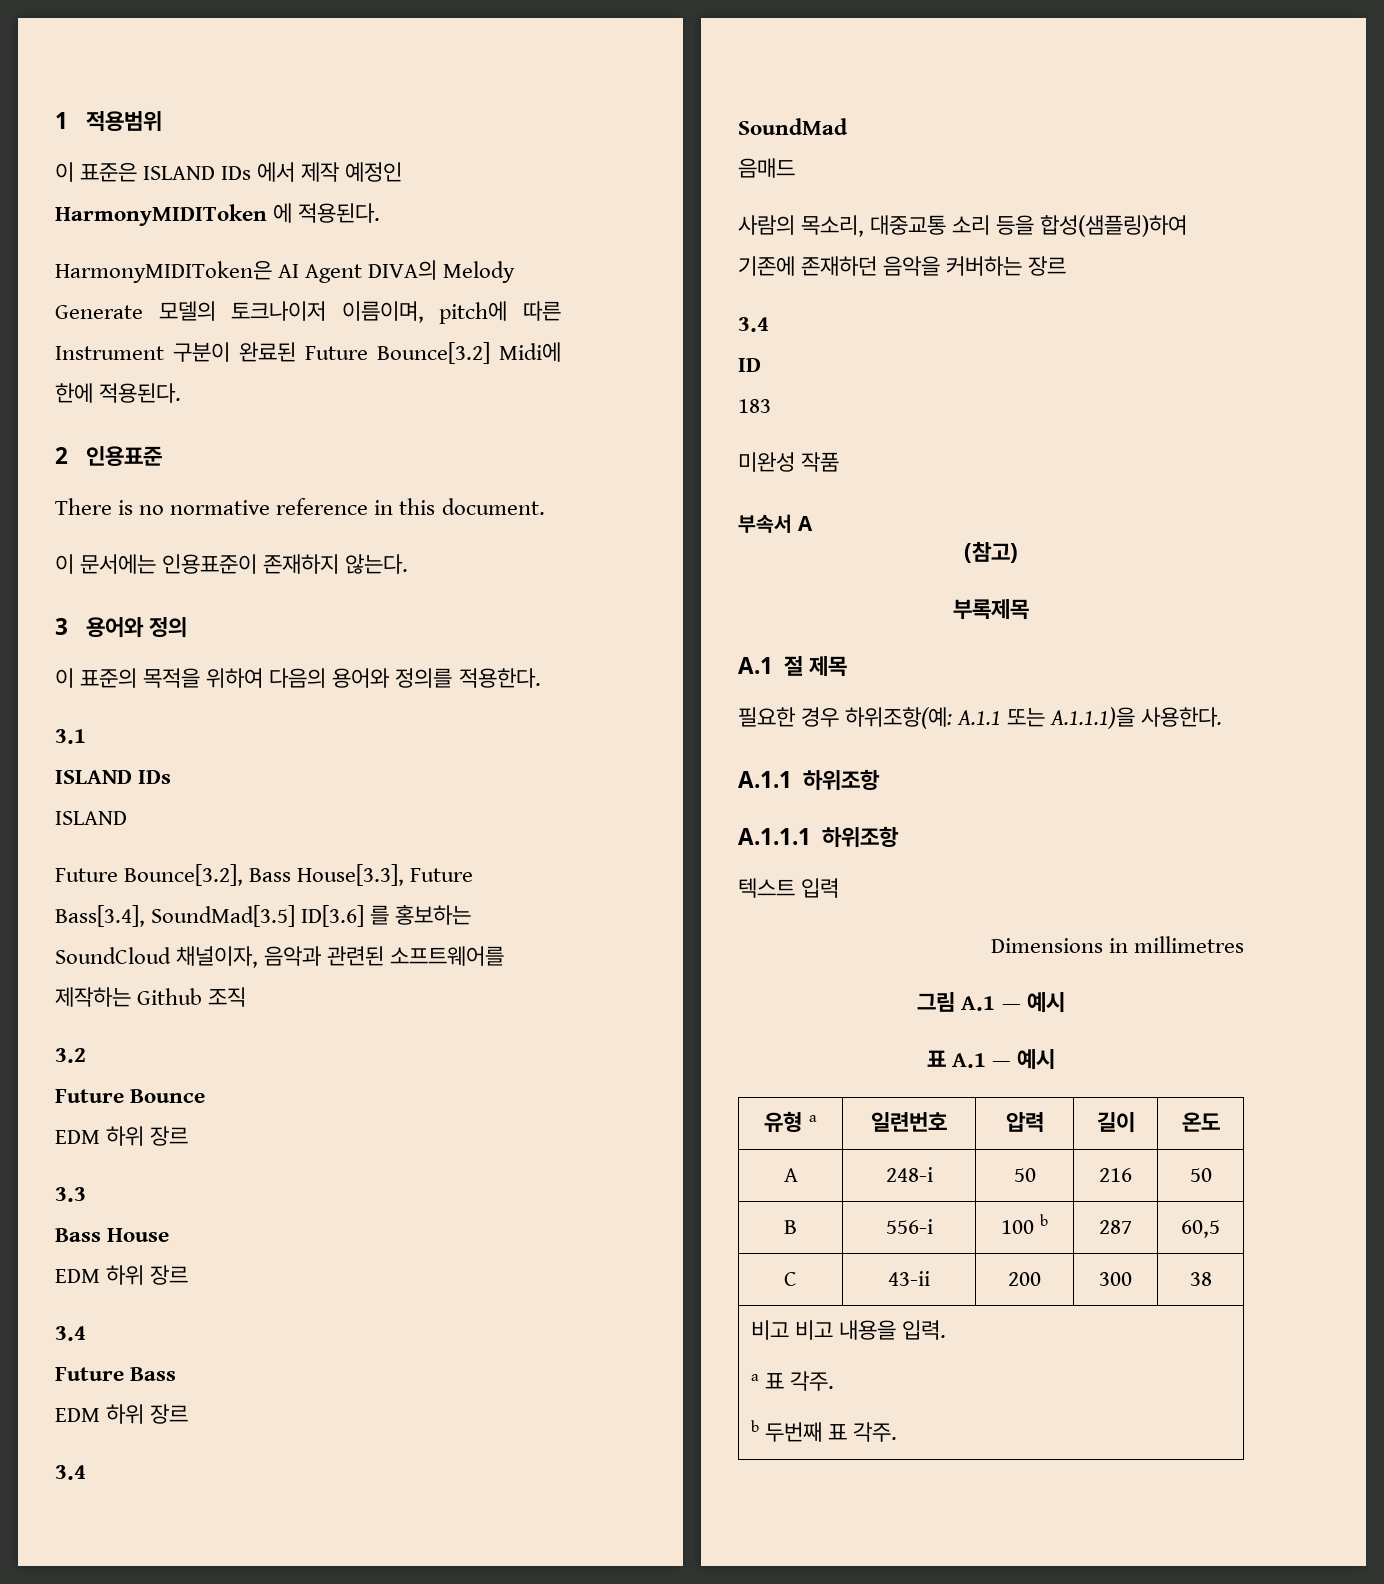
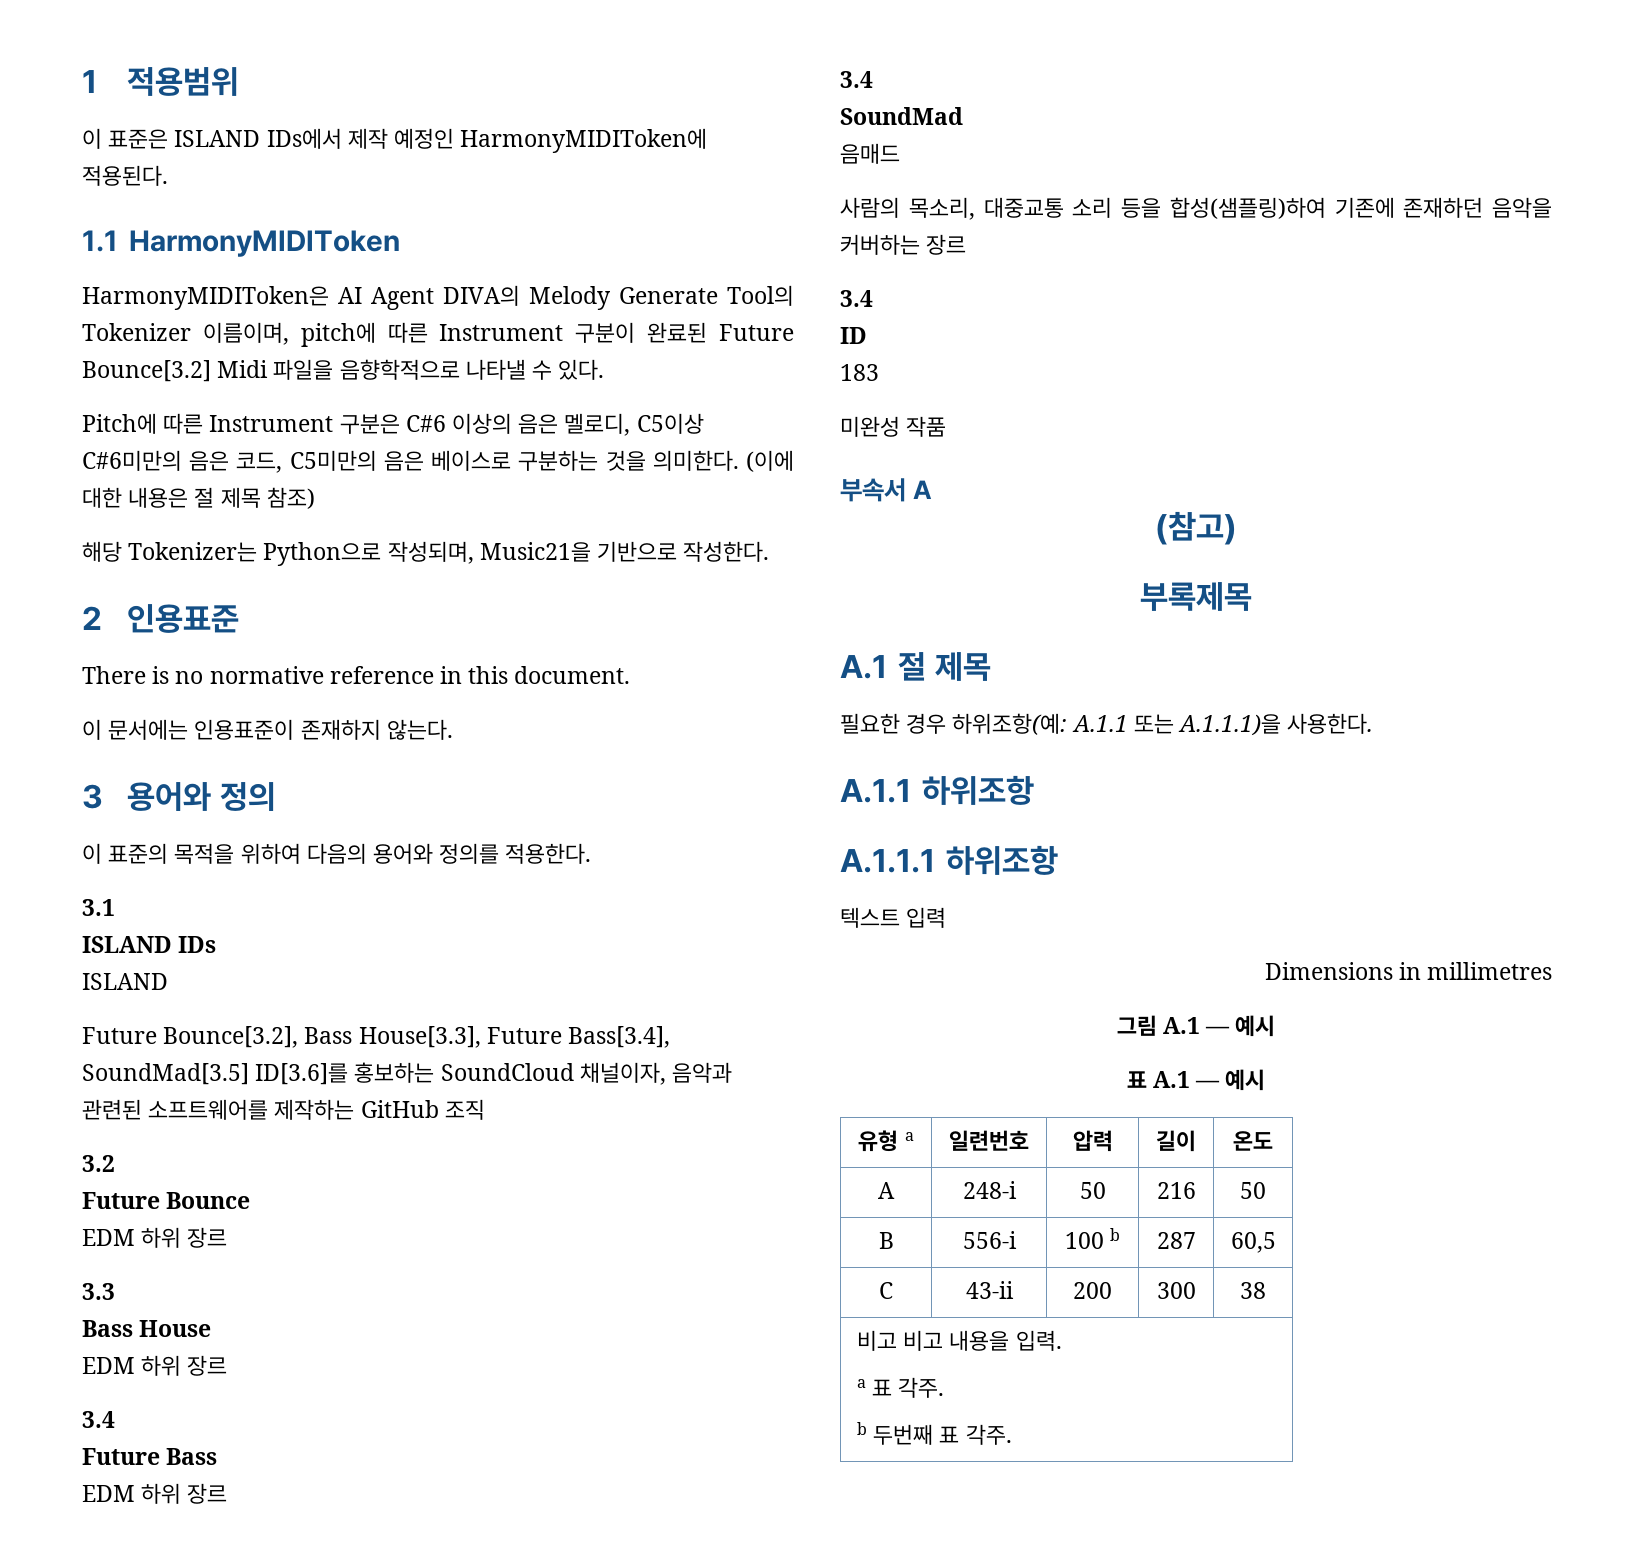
- 이 표준은 ISLAND IDs 에서 제작 예정인 HarmonyMIDIToken 에 적용된다.
+ 이 표준은 ISLAND IDs에서 제작 예정인 HarmonyMIDIToken에 적용된다.
+ 1.1 HarmonyMIDIToken
- HarmonyMIDIToken은 AI Agent DIVA의 Melody Generate 모델의 토크나이저 이름이며, pitch에 따른 Instrument 구분이 완료된 Future Bounce[3.2] Midi에 한에 적용된다.
+ HarmonyMIDIToken은 AI Agent DIVA의 Melody Generate Tool의 Tokenizer 이름이며, pitch에 따른 Instrument 구분이 완료된 Future Bounce[3.2] Midi 파일을 음향학적으로 나타낼 수 있다.
+ Pitch에 따른 Instrument 구분은 C#6 이상의 음은 멜로디, C5이상 C#6미만의 음은 코드, C5미만의 음은 베이스로 구분하는 것을 의미한다. (이에 대한 내용은 절 제목 참조)
+ 해당 Tokenizer는 Python으로 작성되며, Music21을 기반으로 작성한다.
- Future Bounce[3.2], Bass House[3.3], Future Bass[3.4], SoundMad[3.5] ID[3.6] 를 홍보하는 SoundCloud 채널이자, 음악과 관련된 소프트웨어를 제작하는 Github 조직
+ Future Bounce[3.2], Bass House[3.3], Future Bass[3.4], SoundMad[3.5] ID[3.6]를 홍보하는 SoundCloud 채널이자, 음악과 관련된 소프트웨어를 제작하는 GitHub 조직

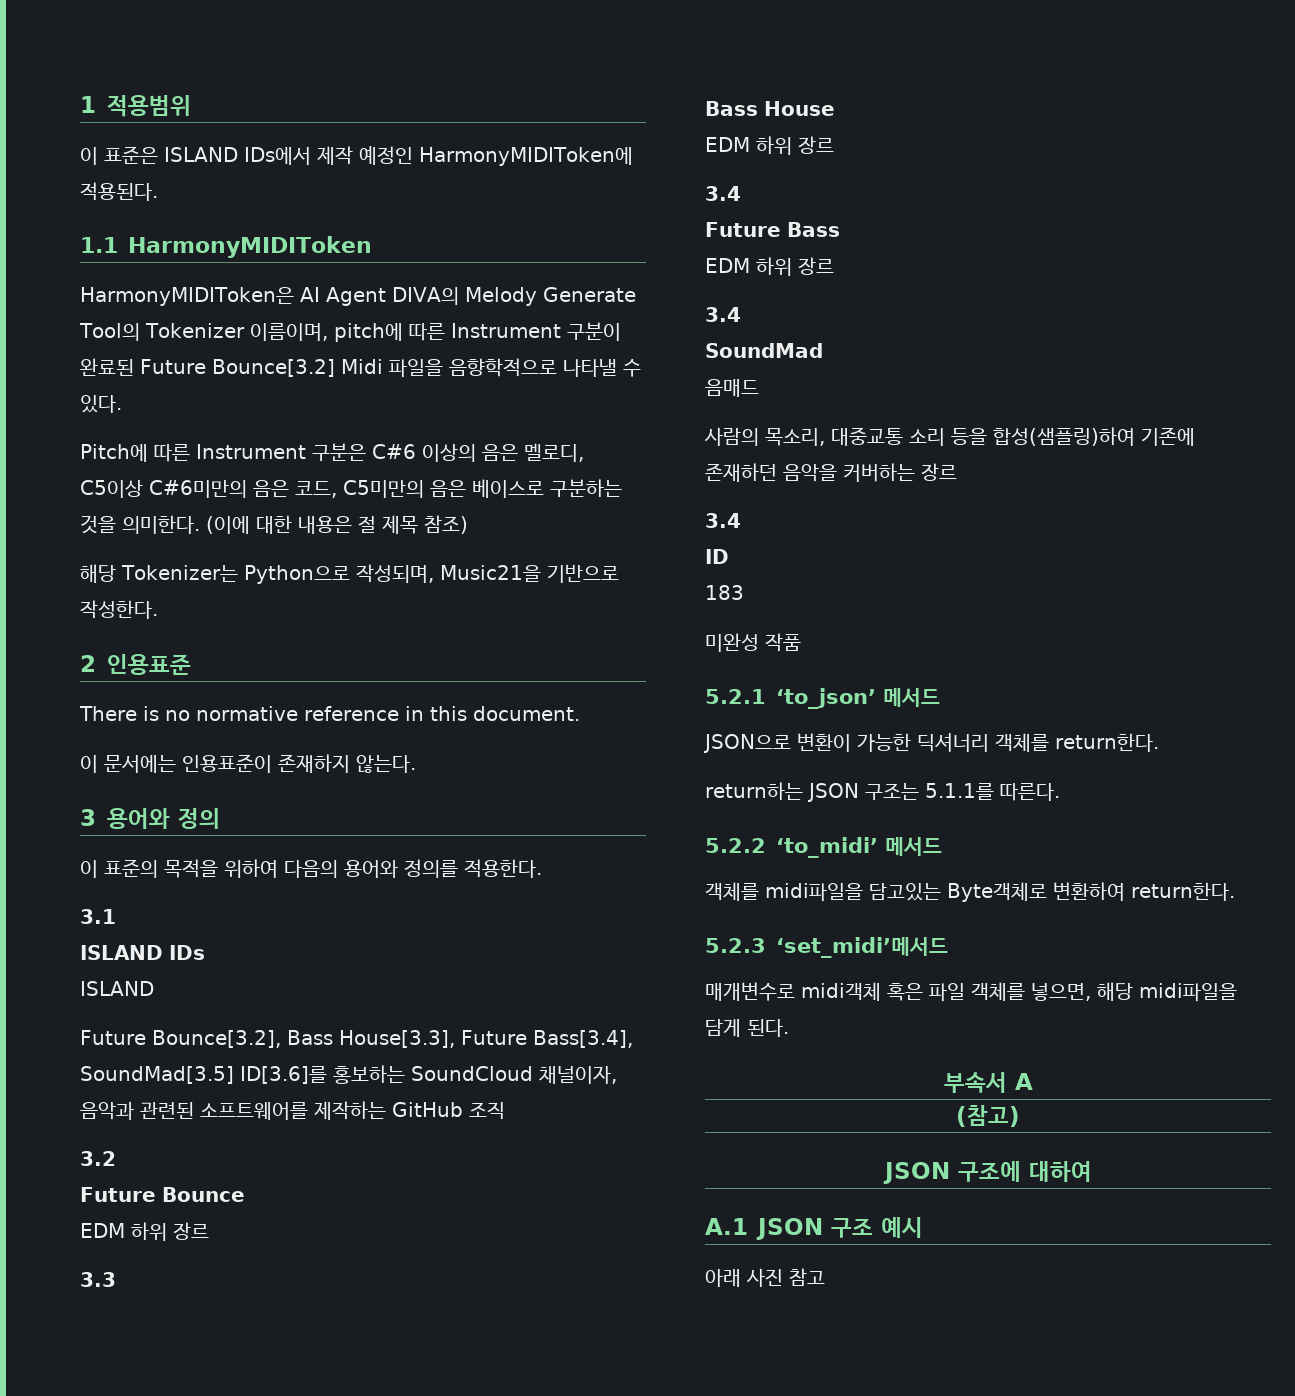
+ 5.2.1 ‘to_json’ 메서드
+ JSON으로 변환이 가능한 딕셔너리 객체를 return한다.
+ return하는 JSON 구조는 5.1.1를 따른다.
+ 5.2.2 ‘to_midi’ 메서드
+ 객체를 midi파일을 담고있는 Byte객체로 변환하여 return한다.
+ 5.2.3 ‘set_midi’메서드
+ 매개변수로 midi객체 혹은 파일 객체를 넣으면, 해당 midi파일을 담게 된다.
  부속서 A
  (참고)
- 부록제목
- A.1 절 제목
- 필요한 경우 하위조항(예: A.1.1 또는 A.1.1.1)을 사용한다.
- A.1.1 하위조항
- A.1.1.1 하위조항
- 텍스트 입력
- Dimensions in millimetres
- 그림 A.1 — 예시
- 표 A.1 — 예시
- 유형 a | 일련번호 | 압력 | 길이 | 온도
- A | 248-i | 50 | 216 | 50
- B | 556-i | 100 b | 287 | 60,5
- C | 43-ii | 200 | 300 | 38
- 비고 비고 내용을 입력.
- a 표 각주.
- b 두번째 표 각주.
+ JSON 구조에 대하여
+ A.1 JSON 구조 예시
+ 아래 사진 참고

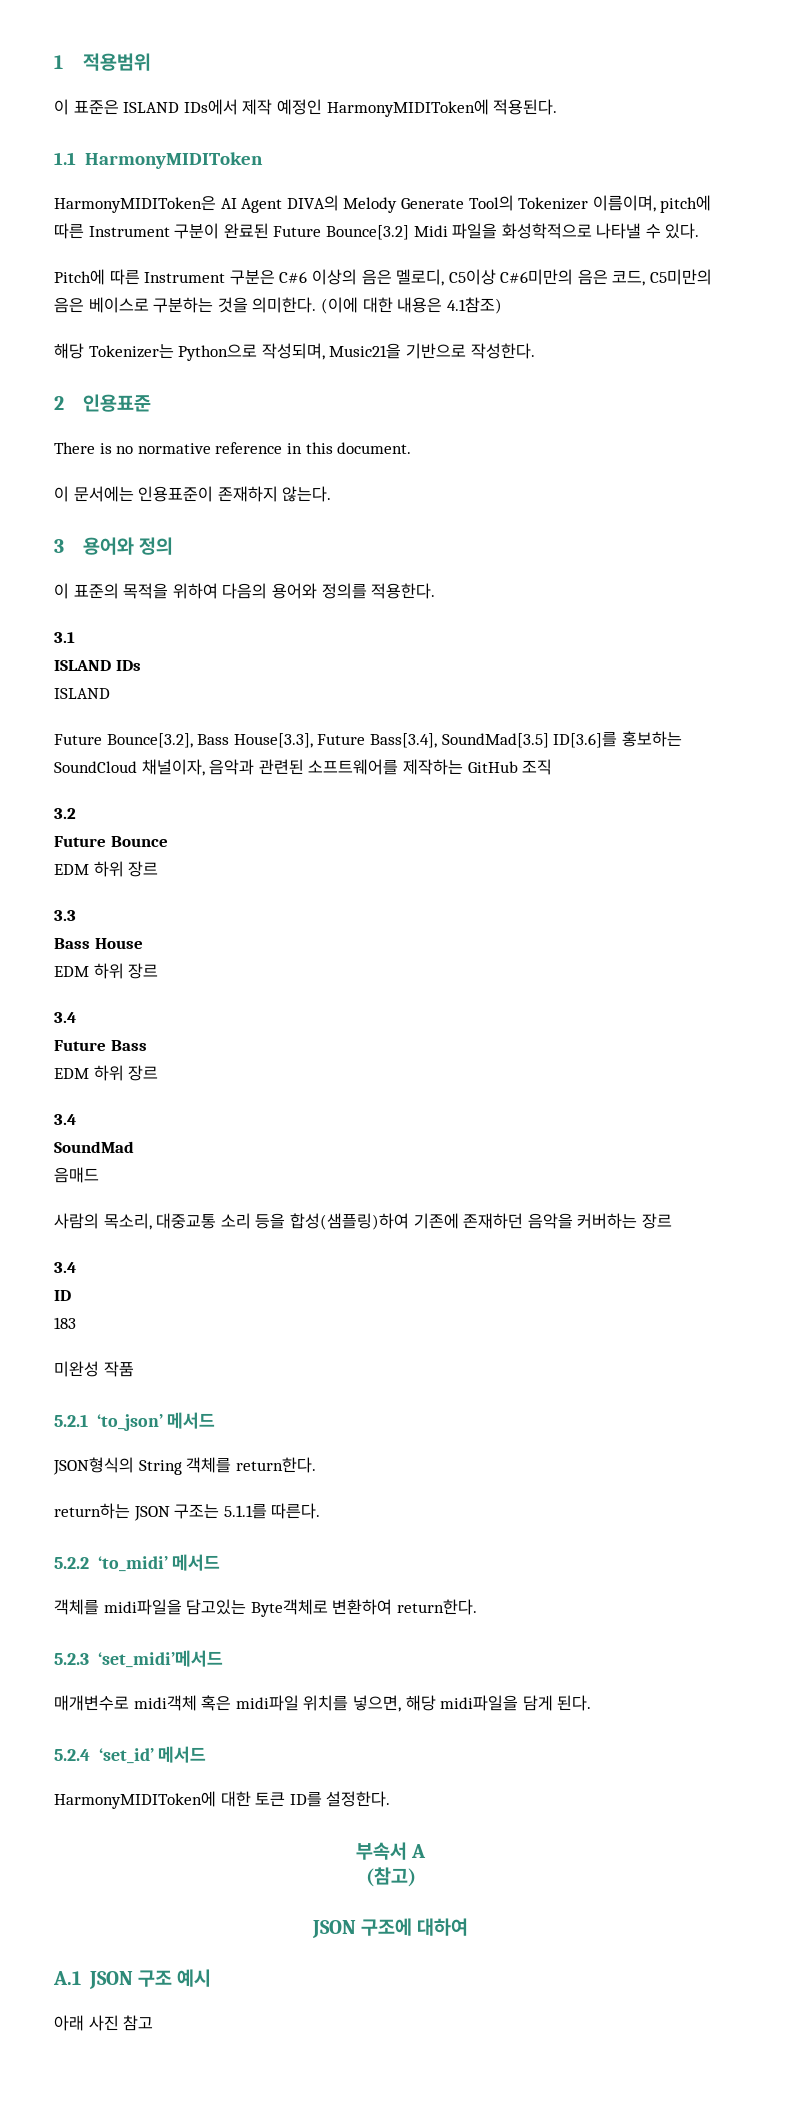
- HarmonyMIDIToken은 AI Agent DIVA의 Melody Generate Tool의 Tokenizer 이름이며, pitch에 따른 Instrument 구분이 완료된 Future Bounce[3.2] Midi 파일을 음향학적으로 나타낼 수 있다.
+ HarmonyMIDIToken은 AI Agent DIVA의 Melody Generate Tool의 Tokenizer 이름이며, pitch에 따른 Instrument 구분이 완료된 Future Bounce[3.2] Midi 파일을 화성학적으로 나타낼 수 있다.
- (이에 대한 내용은 절 제목 참조)
+ (이에 대한 내용은 4.1참조)
- JSON으로 변환이 가능한 딕셔너리 객체를 return한다.
+ JSON형식의 String 객체를 return한다.
- 매개변수로 midi객체 혹은 파일 객체를 넣으면, 해당 midi파일을 담게 된다.
+ 매개변수로 midi객체 혹은 midi파일 위치를 넣으면, 해당 midi파일을 담게 된다.
+ 5.2.4 ‘set_id’ 메서드
+ HarmonyMIDIToken에 대한 토큰 ID를 설정한다.

